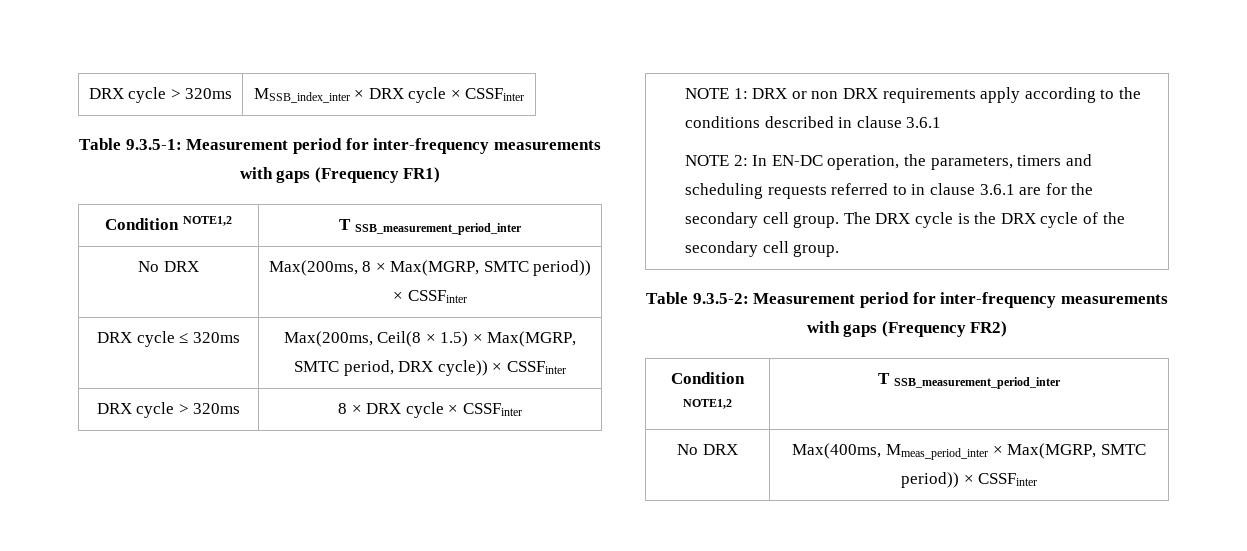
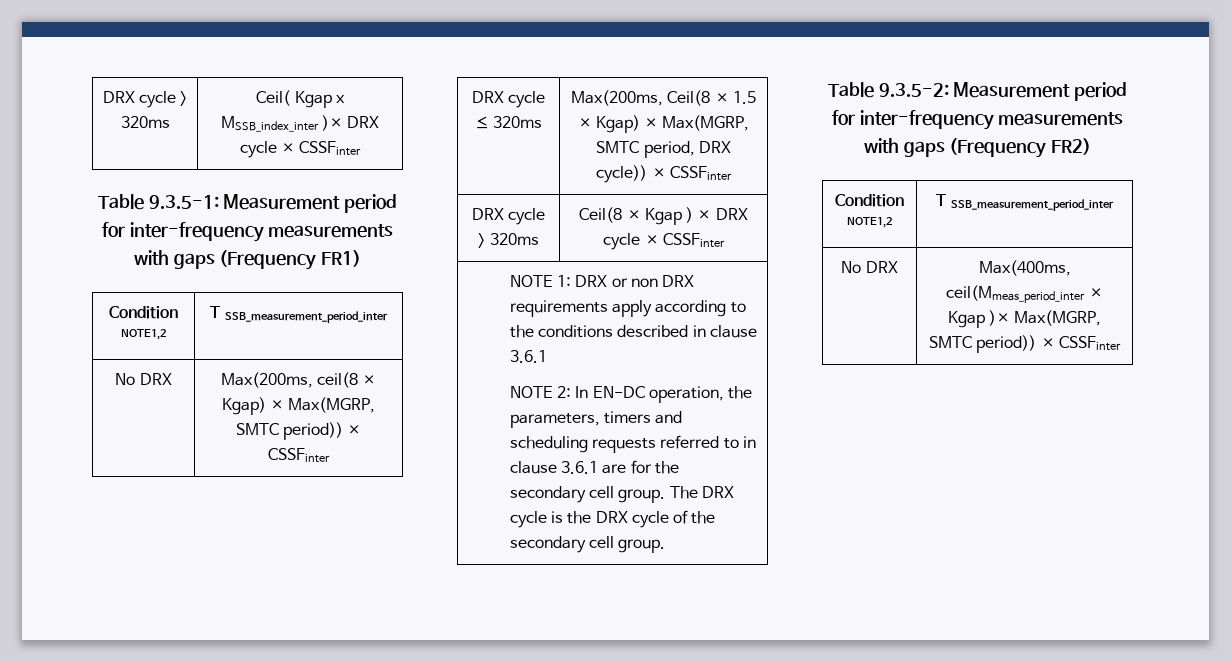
- DRX cycle > 320ms | MSSB_index_inter × DRX cycle × CSSFinter
+ DRX cycle > 320ms | Ceil( Kgap x MSSB_index_inter )× DRX cycle × CSSFinter
- No DRX | Max(200ms, 8 × Max(MGRP, SMTC period)) × CSSFinter
+ No DRX | Max(200ms, ceil(8 × Kgap) × Max(MGRP, SMTC period)) × CSSFinter
- DRX cycle ≤ 320ms | Max(200ms, Ceil(8 × 1.5) × Max(MGRP, SMTC period, DRX cycle)) × CSSFinter
+ DRX cycle ≤ 320ms | Max(200ms, Ceil(8 × 1.5 × Kgap) × Max(MGRP, SMTC period, DRX cycle)) × CSSFinter
- DRX cycle > 320ms | 8 × DRX cycle × CSSFinter
+ DRX cycle > 320ms | Ceil(8 × Kgap ) × DRX cycle × CSSFinter
- No DRX | Max(400ms, Mmeas_period_inter × Max(MGRP, SMTC period)) × CSSFinter
+ No DRX | Max(400ms, ceil(Mmeas_period_inter × Kgap )× Max(MGRP, SMTC period)) × CSSFinter

